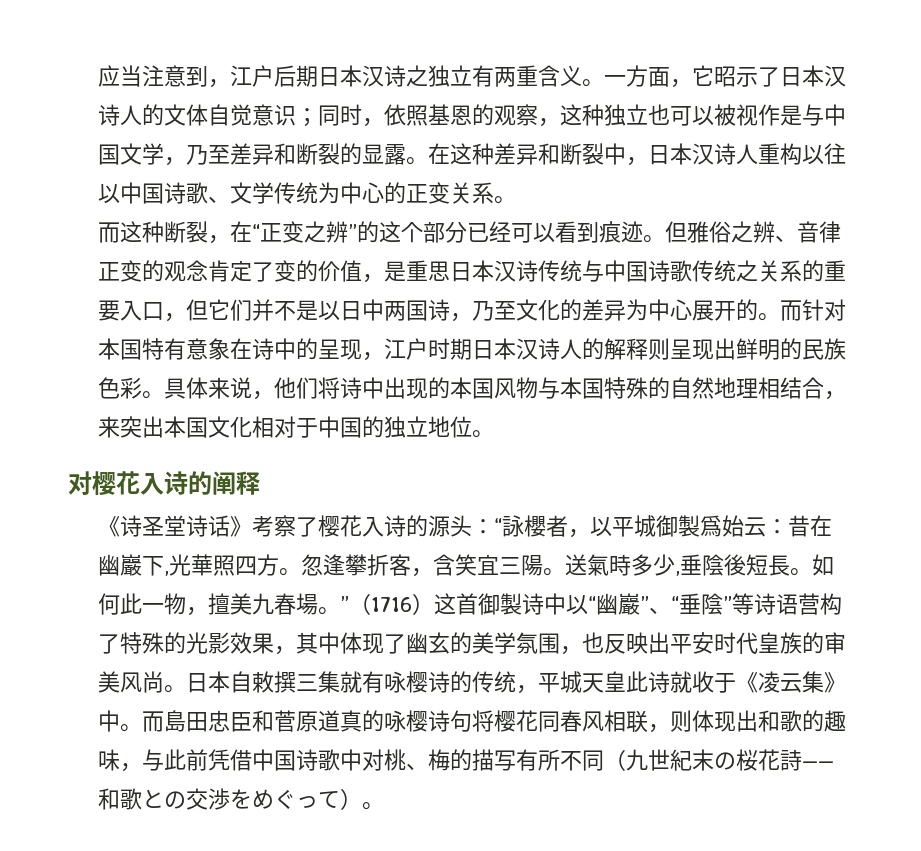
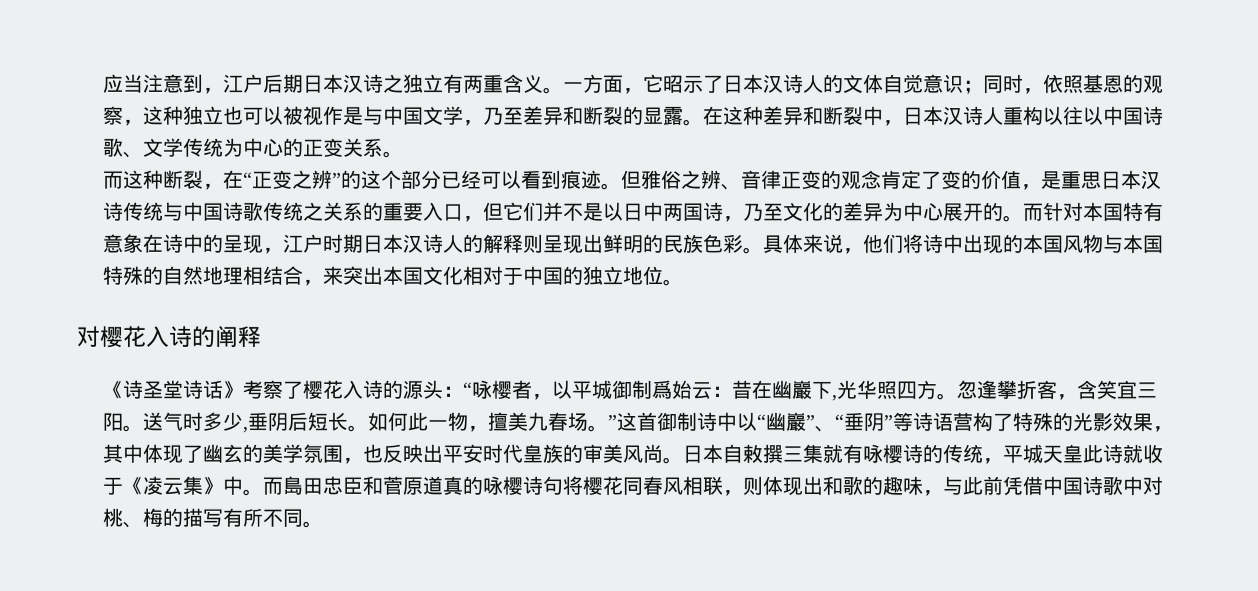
- 《诗圣堂诗话》考察了樱花入诗的源头：“詠櫻者，以平城御製爲始云：昔在幽巖下,光華照四方。
+ 《诗圣堂诗话》考察了樱花入诗的源头：“咏樱者，以平城御制爲始云：昔在幽巖下,光华照四方。
- 忽逢攀折客，含笑宜三陽。送氣時多少,垂陰後短長。
+ 忽逢攀折客，含笑宜三阳。送气时多少,垂阴后短长。
- 如何此一物，擅美九春場。”（1716）这首御製诗中以“幽巖”、“垂陰”等诗语营构了特殊的光影效果，其中体现了幽玄的美学氛围，也反映出平安时代皇族的审美风尚。
+ 如何此一物，擅美九春场。”这首御制诗中以“幽巖”、“垂阴”等诗语营构了特殊的光影效果，其中体现了幽玄的美学氛围，也反映出平安时代皇族的审美风尚。
- 而島田忠臣和菅原道真的咏樱诗句将樱花同春风相联，则体现出和歌的趣味，与此前凭借中国诗歌中对桃、梅的描写有所不同（九世紀末の桜花詩——和歌との交渉をめぐって）。
+ 而島田忠臣和菅原道真的咏樱诗句将樱花同春风相联，则体现出和歌的趣味，与此前凭借中国诗歌中对桃、梅的描写有所不同。

